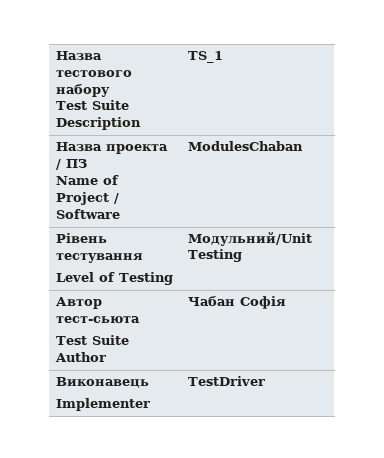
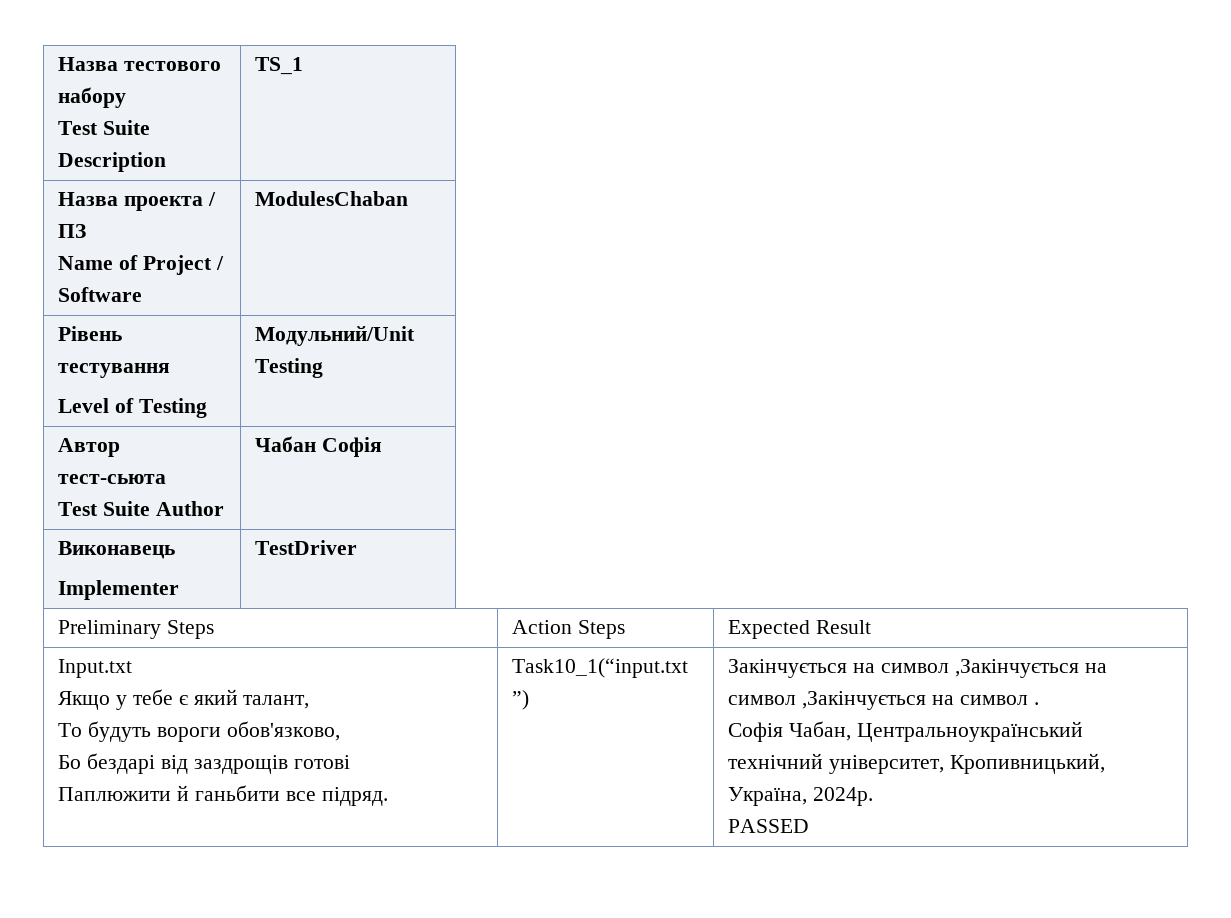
+ Preliminary Steps | Action Steps | Expected Result
+ Input.txt
+ Якщо у тебе є який талант,
+ То будуть вороги обов'язково,
+ Бо бездарі від заздрощів готові
+ Паплюжити й ганьбити все підряд. | Task10_1(“input.txt ”) | Закінчується на символ ,Закінчується на символ ,Закінчується на символ .
+ Софія Чабан, Центральноукраїнський технічний університет, Кропивницький, Україна, 2024р.
+ PASSED

